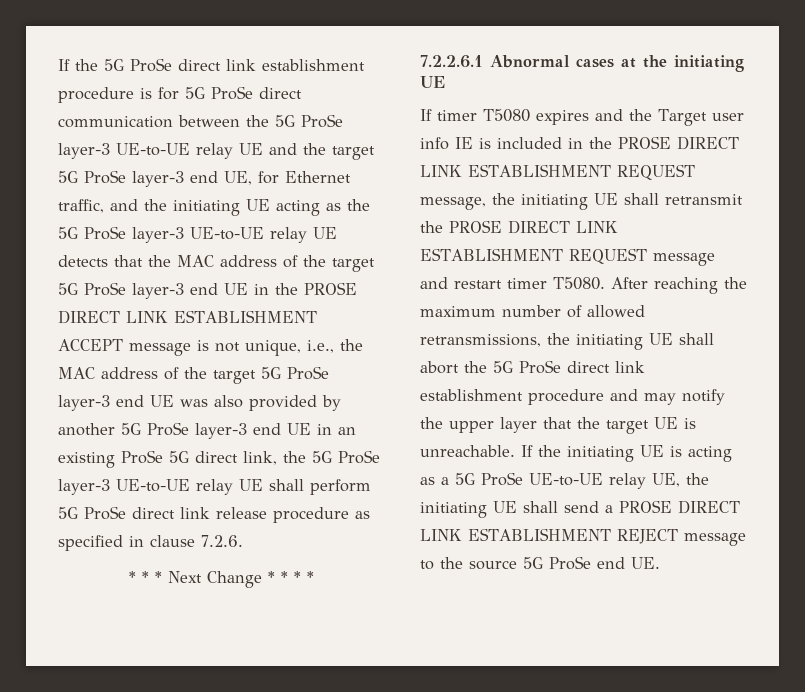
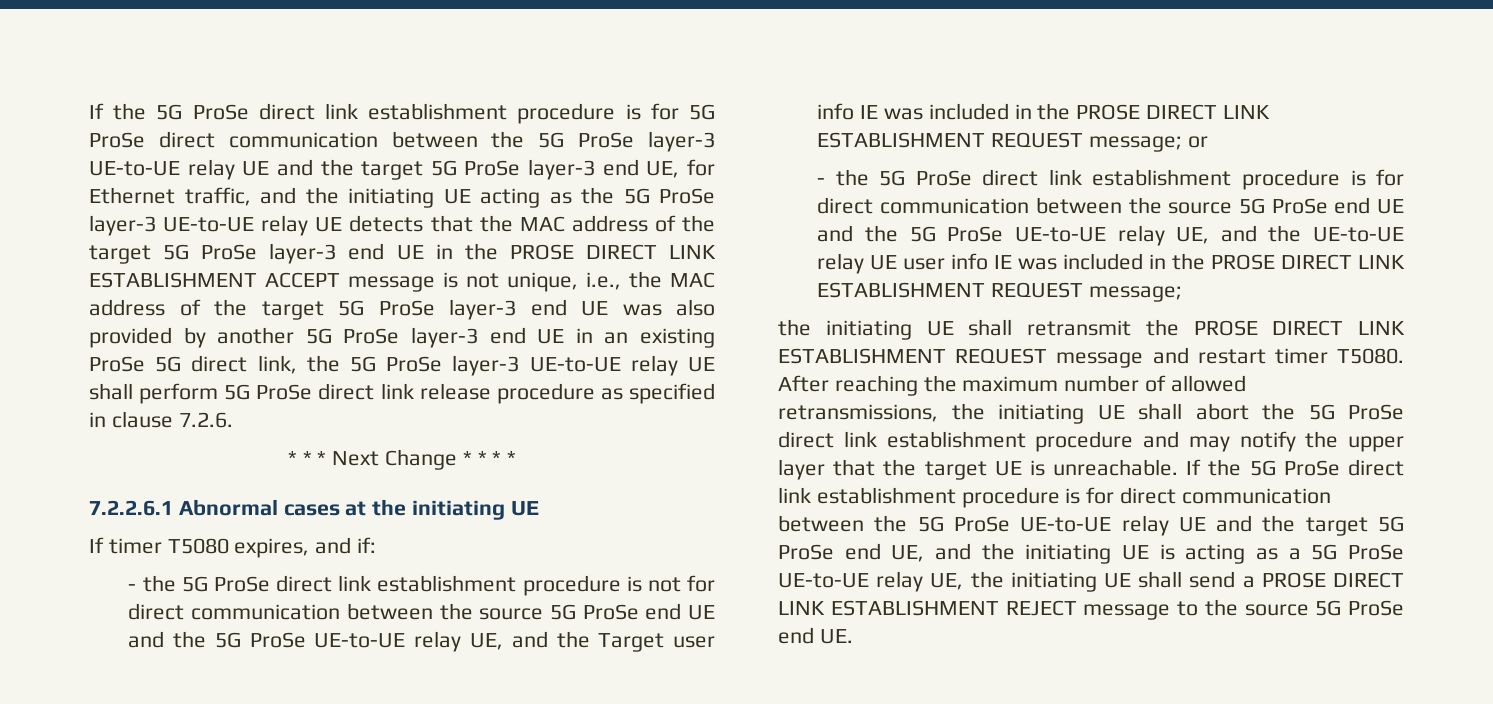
- If timer T5080 expires and the Target user info IE is included in the PROSE DIRECT LINK ESTABLISHMENT REQUEST message, the initiating UE shall retransmit the PROSE DIRECT LINK ESTABLISHMENT REQUEST message and restart timer T5080.
+ If timer T5080 expires, and if:
+ - the 5G ProSe direct link establishment procedure is not for direct communication between the source 5G ProSe end UE and the 5G ProSe UE-to-UE relay UE, and the Target user info IE was included in the PROSE DIRECT LINK ESTABLISHMENT REQUEST message; or
+ - the 5G ProSe direct link establishment procedure is for direct communication between the source 5G ProSe end UE and the 5G ProSe UE-to-UE relay UE, and the UE-to-UE relay UE user info IE was included in the PROSE DIRECT LINK ESTABLISHMENT REQUEST message;
+ the initiating UE shall retransmit the PROSE DIRECT LINK ESTABLISHMENT REQUEST message and restart timer T5080.
- If the initiating UE is acting as a 5G ProSe UE-to-UE relay UE, the initiating UE shall send a PROSE DIRECT LINK ESTABLISHMENT REJECT message to the source 5G ProSe end UE.
+ If the 5G ProSe direct link establishment procedure is for direct communication between the 5G ProSe UE-to-UE relay UE and the target 5G ProSe end UE, and the initiating UE is acting as a 5G ProSe UE-to-UE relay UE, the initiating UE shall send a PROSE DIRECT LINK ESTABLISHMENT REJECT message to the source 5G ProSe end UE.

